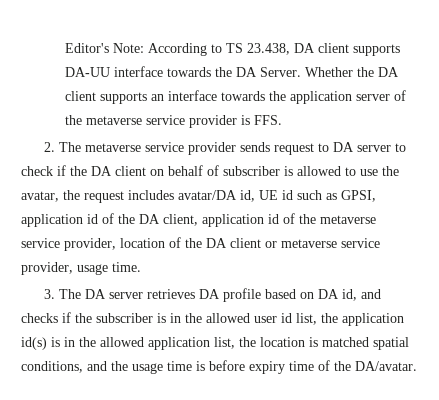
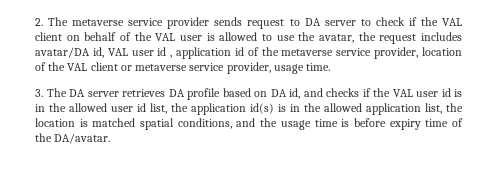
- Editor's Note: According to TS 23.438, DA client supports DA-UU interface towards the DA Server. Whether the DA client supports an interface towards the application server of the metaverse service provider is FFS.
- 2. The metaverse service provider sends request to DA server to check if the DA client on behalf of subscriber is allowed to use the avatar, the request includes avatar/DA id, UE id such as GPSI, application id of the DA client, application id of the metaverse service provider, location of the DA client or metaverse service provider, usage time.
+ 2. The metaverse service provider sends request to DA server to check if the VAL client on behalf of the VAL user is allowed to use the avatar, the request includes avatar/DA id, VAL user id , application id of the metaverse service provider, location of the VAL client or metaverse service provider, usage time.
- 3. The DA server retrieves DA profile based on DA id, and checks if the subscriber is in the allowed user id list, the application id(s) is in the allowed application list, the location is matched spatial conditions, and the usage time is before expiry time of the DA/avatar.
+ 3. The DA server retrieves DA profile based on DA id, and checks if the VAL user id is in the allowed user id list, the application id(s) is in the allowed application list, the location is matched spatial conditions, and the usage time is before expiry time of the DA/avatar.

